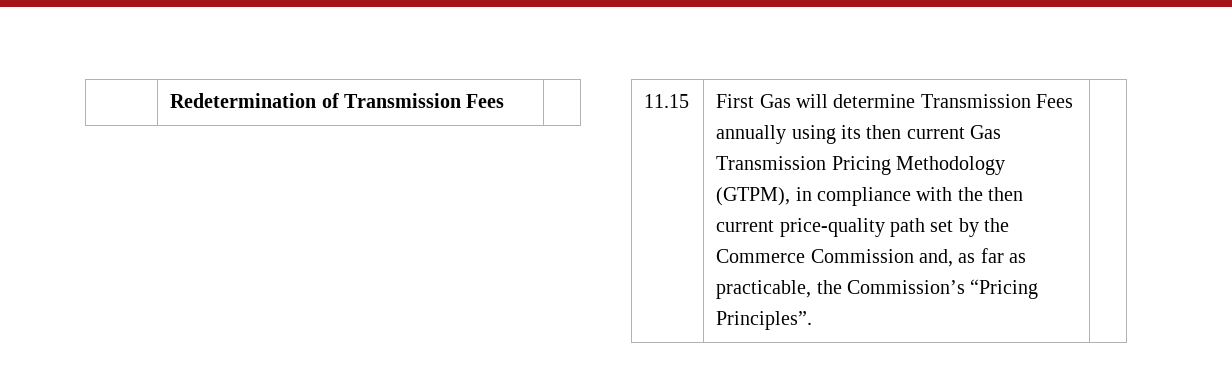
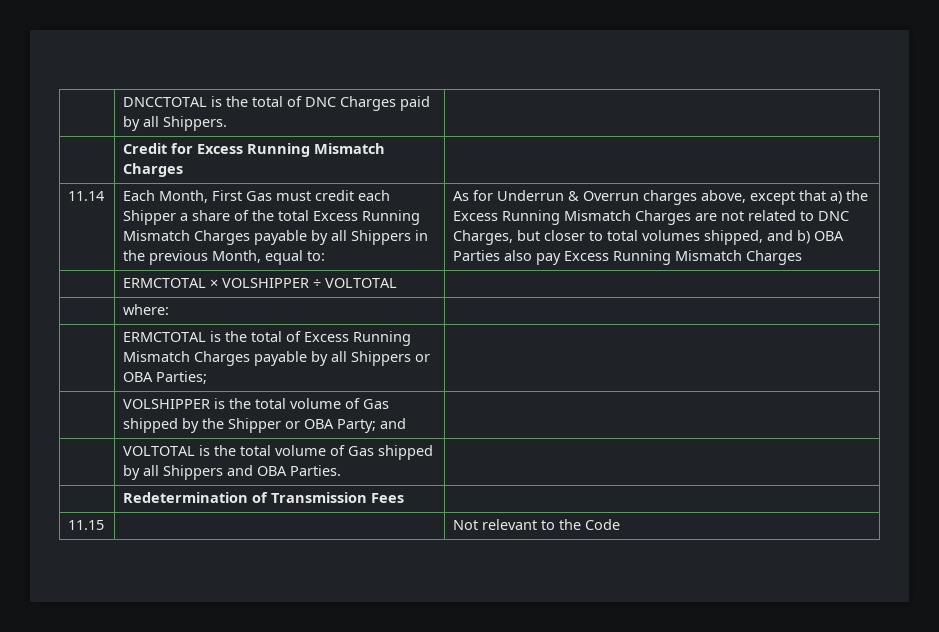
+ | DNCCTOTAL is the total of DNC Charges paid by all Shippers. |
+ | Credit for Excess Running Mismatch Charges |
+ 11.14 | Each Month, First Gas must credit each Shipper a share of the total Excess Running Mismatch Charges payable by all Shippers in the previous Month, equal to: | As for Underrun & Overrun charges above, except that a) the Excess Running Mismatch Charges are not related to DNC Charges, but closer to total volumes shipped, and b) OBA Parties also pay Excess Running Mismatch Charges
+ | ERMCTOTAL × VOLSHIPPER ÷ VOLTOTAL |
+ | where: |
+ | ERMCTOTAL is the total of Excess Running Mismatch Charges payable by all Shippers or OBA Parties; |
+ | VOLSHIPPER is the total volume of Gas shipped by the Shipper or OBA Party; and |
+ | VOLTOTAL is the total volume of Gas shipped by all Shippers and OBA Parties. |
- 11.15 | First Gas will determine Transmission Fees annually using its then current Gas Transmission Pricing Methodology (GTPM), in compliance with the then current price-quality path set by the Commerce Commission and, as far as practicable, the Commission’s “Pricing Principles”. |
+ 11.15 | | Not relevant to the Code

